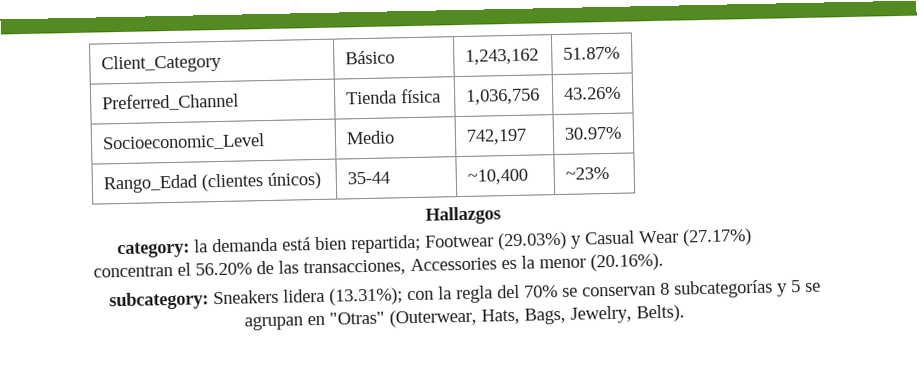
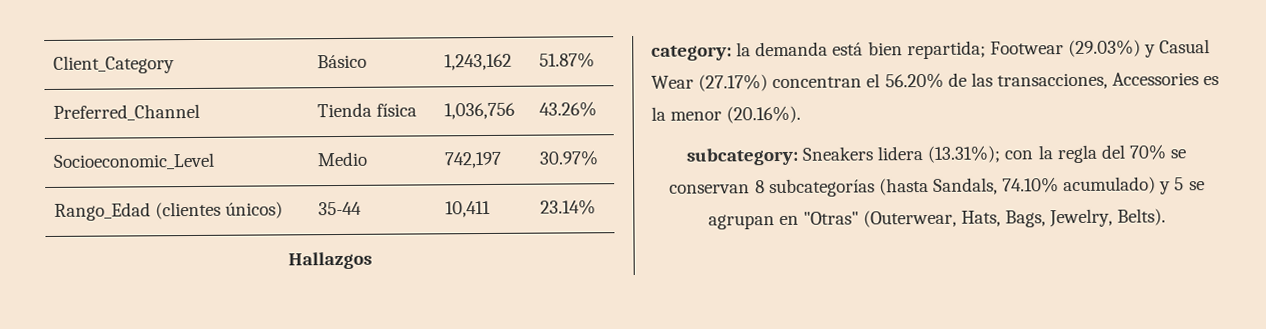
- Rango_Edad (clientes únicos) | 35-44 | ~10,400 | ~23%
+ Rango_Edad (clientes únicos) | 35-44 | 10,411 | 23.14%
- subcategory: Sneakers lidera (13.31%); con la regla del 70% se conservan 8 subcategorías y 5 se agrupan en "Otras" (Outerwear, Hats, Bags, Jewelry, Belts).
+ subcategory: Sneakers lidera (13.31%); con la regla del 70% se conservan 8 subcategorías (hasta Sandals, 74.10% acumulado) y 5 se agrupan en "Otras" (Outerwear, Hats, Bags, Jewelry, Belts).

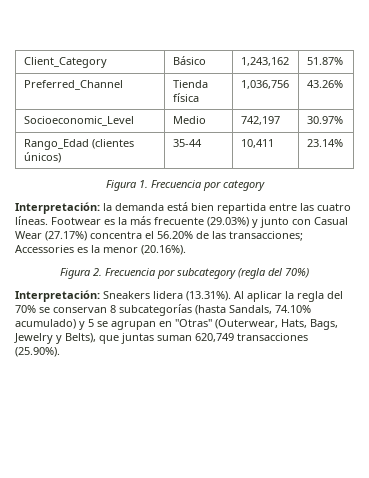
- Hallazgos
- category: la demanda está bien repartida; Footwear (29.03%) y Casual Wear (27.17%) concentran el 56.20% de las transacciones, Accessories es la menor (20.16%).
+ Figura 1. Frecuencia por category
+ Interpretación: la demanda está bien repartida entre las cuatro líneas. Footwear es la más frecuente (29.03%) y junto con Casual Wear (27.17%) concentra el 56.20% de las transacciones; Accessories es la menor (20.16%).
- subcategory: Sneakers lidera (13.31%); con la regla del 70% se conservan 8 subcategorías (hasta Sandals, 74.10% acumulado) y 5 se agrupan en "Otras" (Outerwear, Hats, Bags, Jewelry, Belts).
+ Figura 2. Frecuencia por subcategory (regla del 70%)
+ Interpretación: Sneakers lidera (13.31%). Al aplicar la regla del 70% se conservan 8 subcategorías (hasta Sandals, 74.10% acumulado) y 5 se agrupan en "Otras" (Outerwear, Hats, Bags, Jewelry y Belts), que juntas suman 620,749 transacciones (25.90%).

